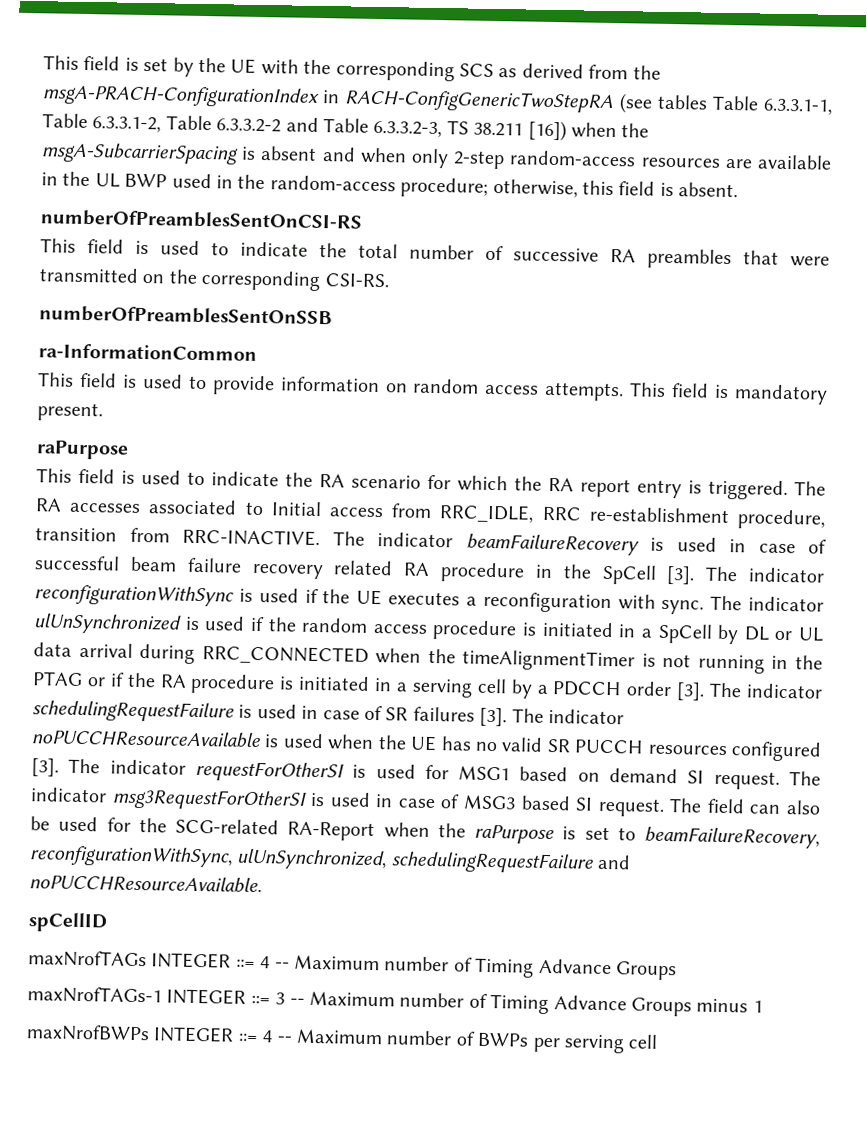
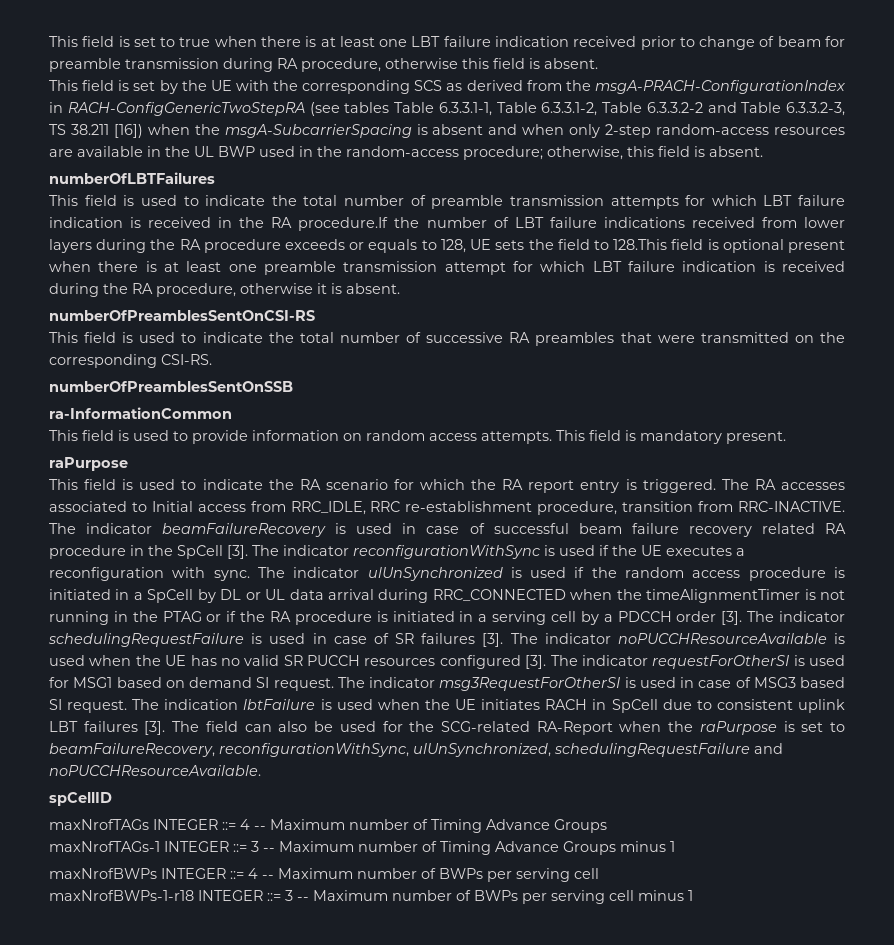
+ This field is set to true when there is at least one LBT failure indication received prior to change of beam for preamble transmission during RA procedure, otherwise this field is absent.
+ numberOfLBTFailures
+ This field is used to indicate the total number of preamble transmission attempts for which LBT failure indication is received in the RA procedure.If the number of LBT failure indications received from lower layers during the RA procedure exceeds or equals to 128, UE sets the field to 128.This field is optional present when there is at least one preamble transmission attempt for which LBT failure indication is received during the RA procedure, otherwise it is absent.
- The field can also be used for the SCG-related RA-Report when the raPurpose is set to beamFailureRecovery, reconfigurationWithSync, ulUnSynchronized, schedulingRequestFailure and noPUCCHResourceAvailable.
+ The indication lbtFailure is used when the UE initiates RACH in SpCell due to consistent uplink LBT failures [3]. The field can also be used for the SCG-related RA-Report when the raPurpose is set to beamFailureRecovery, reconfigurationWithSync, ulUnSynchronized, schedulingRequestFailure and noPUCCHResourceAvailable.
+ maxNrofBWPs-1-r18 INTEGER ::= 3 -- Maximum number of BWPs per serving cell minus 1

